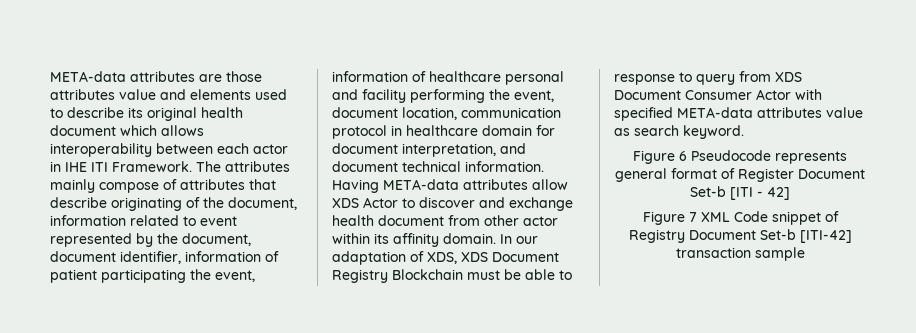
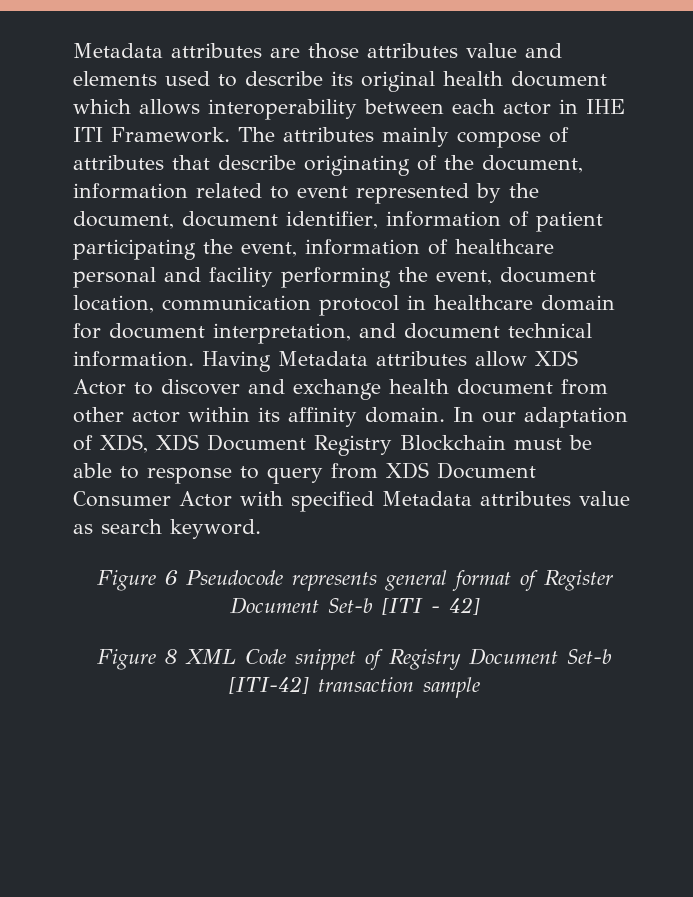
- META-data attributes are those attributes value and elements used to describe its original health document which allows interoperability between each actor in IHE ITI Framework.
+ Metadata attributes are those attributes value and elements used to describe its original health document which allows interoperability between each actor in IHE ITI Framework.
- Having META-data attributes allow XDS Actor to discover and exchange health document from other actor within its affinity domain.
+ Having Metadata attributes allow XDS Actor to discover and exchange health document from other actor within its affinity domain.
- In our adaptation of XDS, XDS Document Registry Blockchain must be able to response to query from XDS Document Consumer Actor with specified META-data attributes value as search keyword.
+ In our adaptation of XDS, XDS Document Registry Blockchain must be able to response to query from XDS Document Consumer Actor with specified Metadata attributes value as search keyword.
- Figure 7 XML Code snippet of Registry Document Set-b [ITI-42] transaction sample
+ Figure 8 XML Code snippet of Registry Document Set-b [ITI-42] transaction sample

